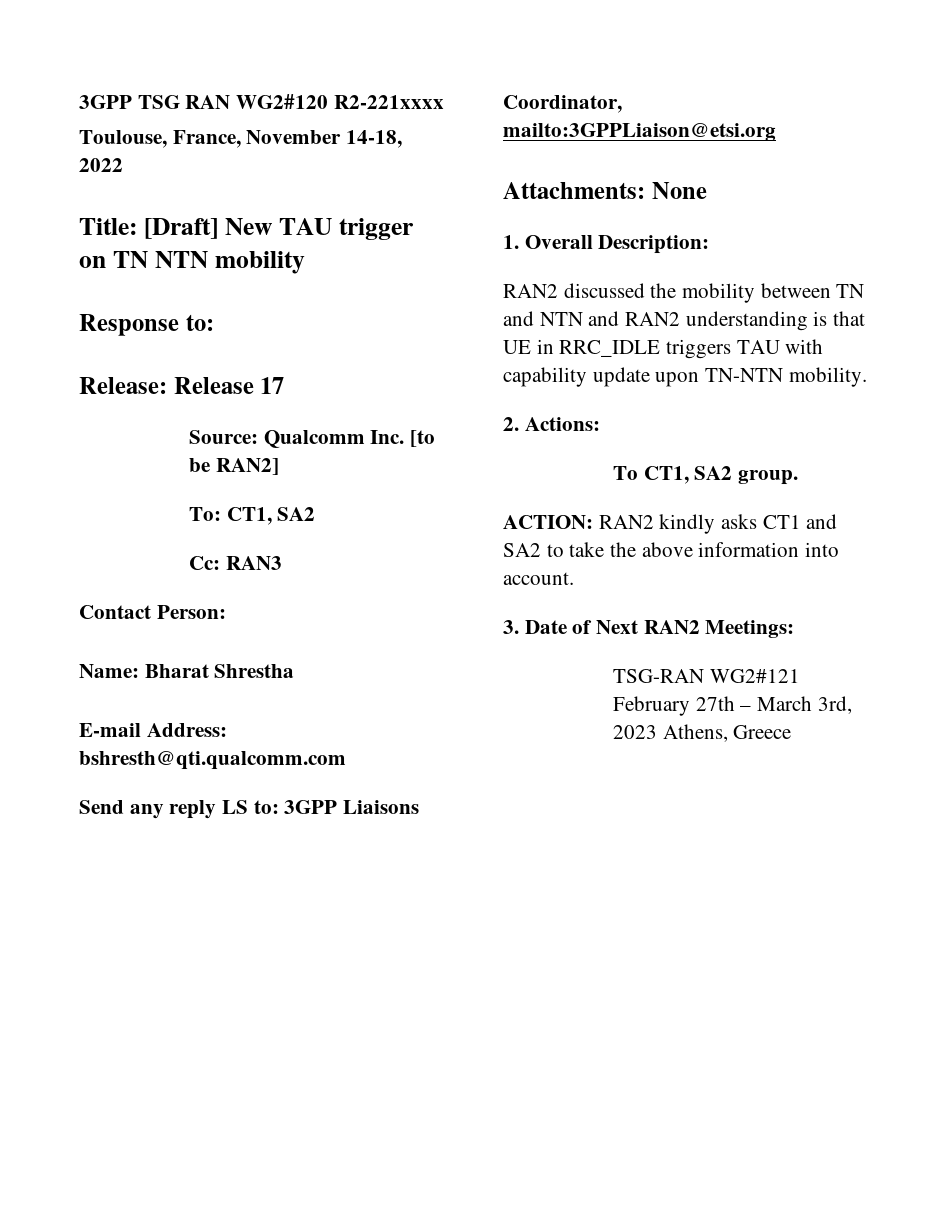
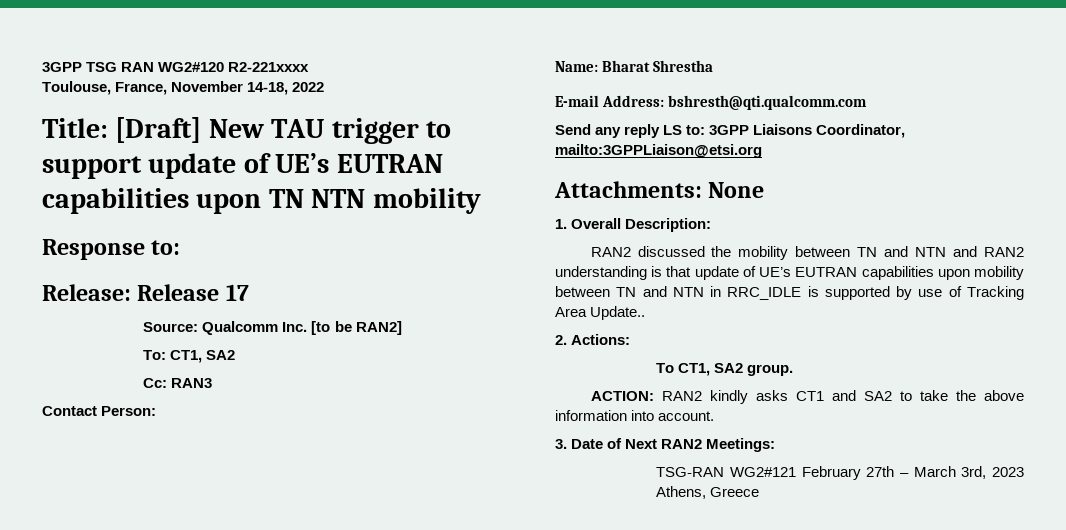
- Title: [Draft] New TAU trigger on TN NTN mobility
+ Title: [Draft] New TAU trigger to support update of UE’s EUTRAN capabilities upon TN NTN mobility
- RAN2 discussed the mobility between TN and NTN and RAN2 understanding is that UE in RRC_IDLE triggers TAU with capability update upon TN-NTN mobility.
+ RAN2 discussed the mobility between TN and NTN and RAN2 understanding is that update of UE’s EUTRAN capabilities upon mobility between TN and NTN in RRC_IDLE is supported by use of Tracking Area Update..

